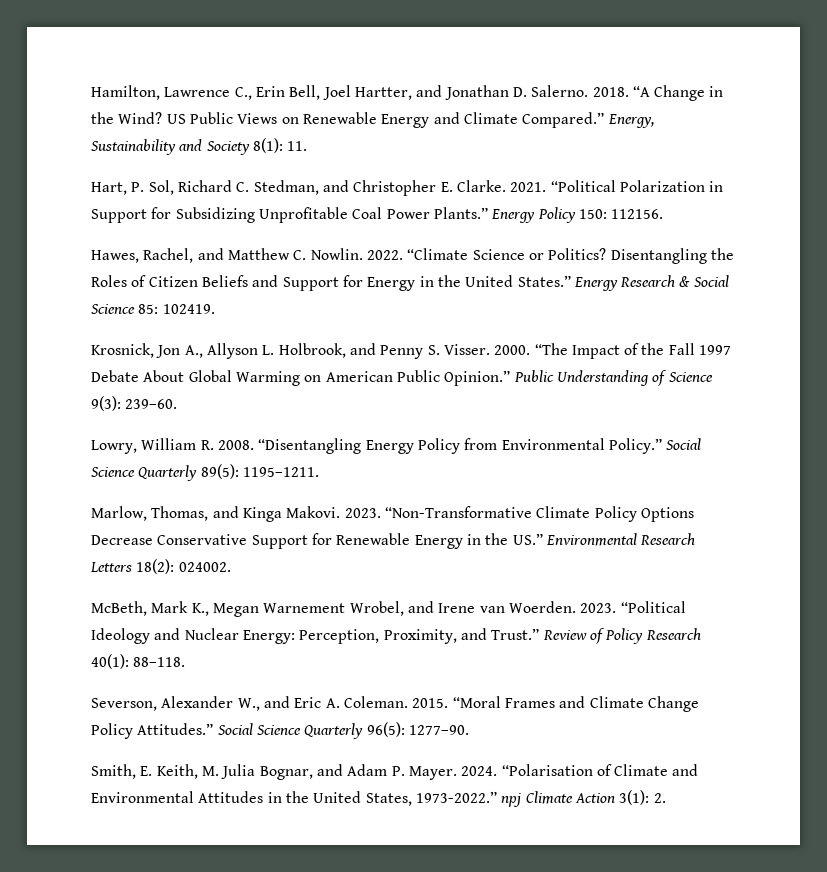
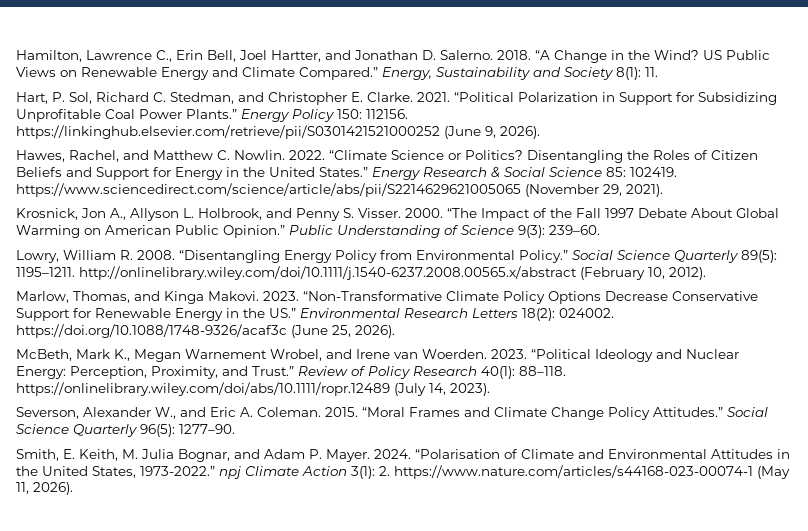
- Energy Policy 150: 112156.
+ Energy Policy 150: 112156. https://linkinghub.elsevier.com/retrieve/pii/S0301421521000252 (June 9, 2026).
- Energy Research & Social Science 85: 102419.
+ Energy Research & Social Science 85: 102419. https://www.sciencedirect.com/science/article/abs/pii/S2214629621005065 (November 29, 2021).
- Social Science Quarterly 89(5): 1195–1211.
+ Social Science Quarterly 89(5): 1195–1211. http://onlinelibrary.wiley.com/doi/10.1111/j.1540-6237.2008.00565.x/abstract (February 10, 2012).
- “Non-Transformative Climate Policy Options Decrease Conservative Support for Renewable Energy in the US.” Environmental Research Letters 18(2): 024002.
+ “Non-Transformative Climate Policy Options Decrease Conservative Support for Renewable Energy in the US.” Environmental Research Letters 18(2): 024002. https://doi.org/10.1088/1748-9326/acaf3c (June 25, 2026).
- Review of Policy Research 40(1): 88–118.
+ Review of Policy Research 40(1): 88–118. https://onlinelibrary.wiley.com/doi/abs/10.1111/ropr.12489 (July 14, 2023).
- “Polarisation of Climate and Environmental Attitudes in the United States, 1973-2022.” npj Climate Action 3(1): 2.
+ “Polarisation of Climate and Environmental Attitudes in the United States, 1973-2022.” npj Climate Action 3(1): 2. https://www.nature.com/articles/s44168-023-00074-1 (May 11, 2026).

